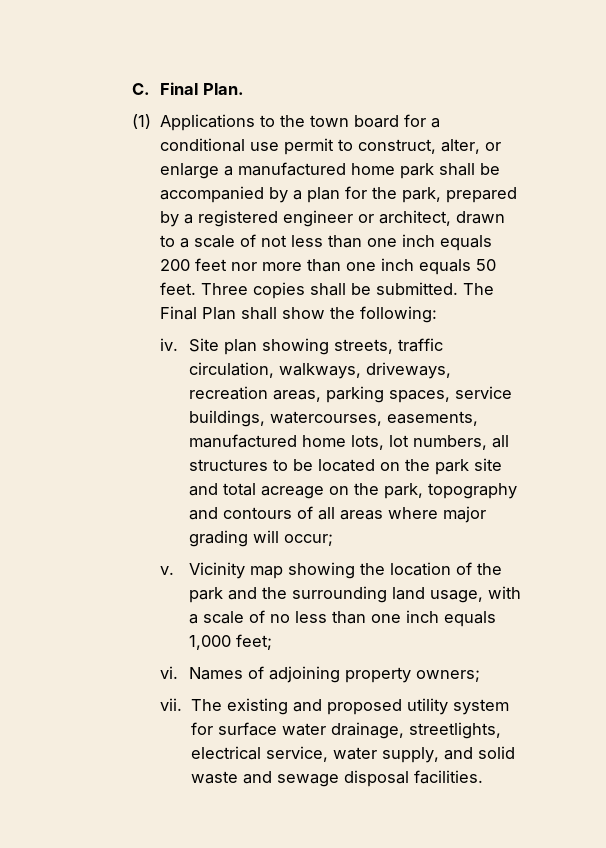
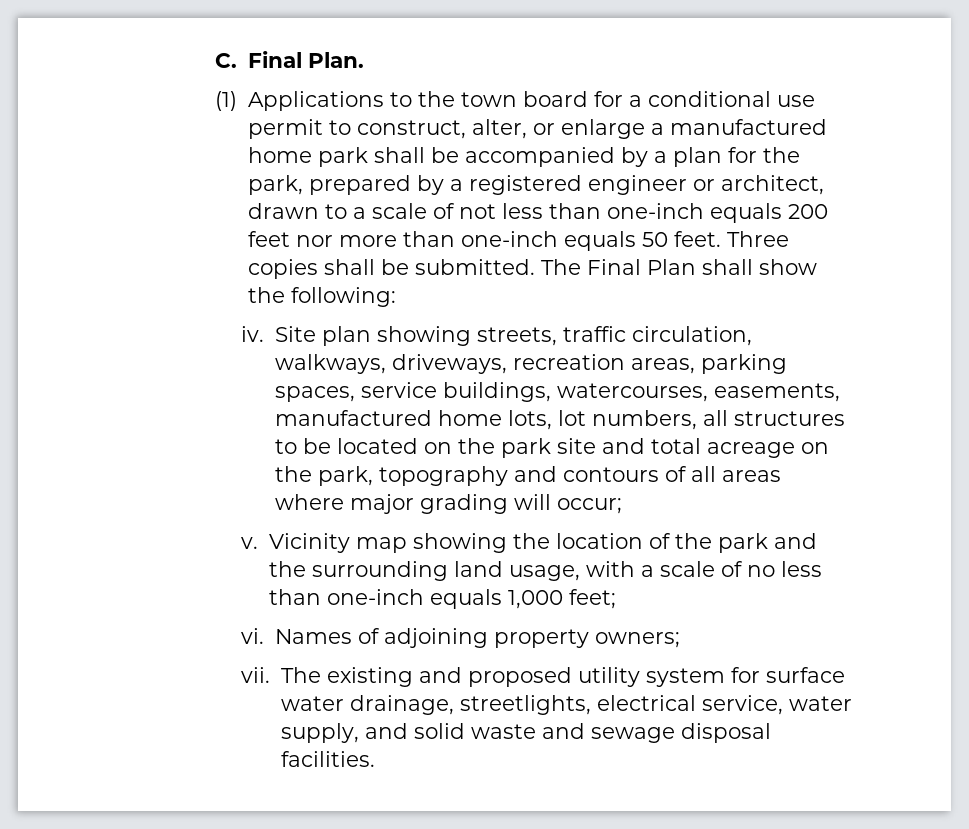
- (1) Applications to the town board for a conditional use permit to construct, alter, or enlarge a manufactured home park shall be accompanied by a plan for the park, prepared by a registered engineer or architect, drawn to a scale of not less than one inch equals 200 feet nor more than one inch equals 50 feet.
+ (1) Applications to the town board for a conditional use permit to construct, alter, or enlarge a manufactured home park shall be accompanied by a plan for the park, prepared by a registered engineer or architect, drawn to a scale of not less than one-inch equals 200 feet nor more than one-inch equals 50 feet.
- Vicinity map showing the location of the park and the surrounding land usage, with a scale of no less than one inch equals 1,000 feet;
+ Vicinity map showing the location of the park and the surrounding land usage, with a scale of no less than one-inch equals 1,000 feet;

